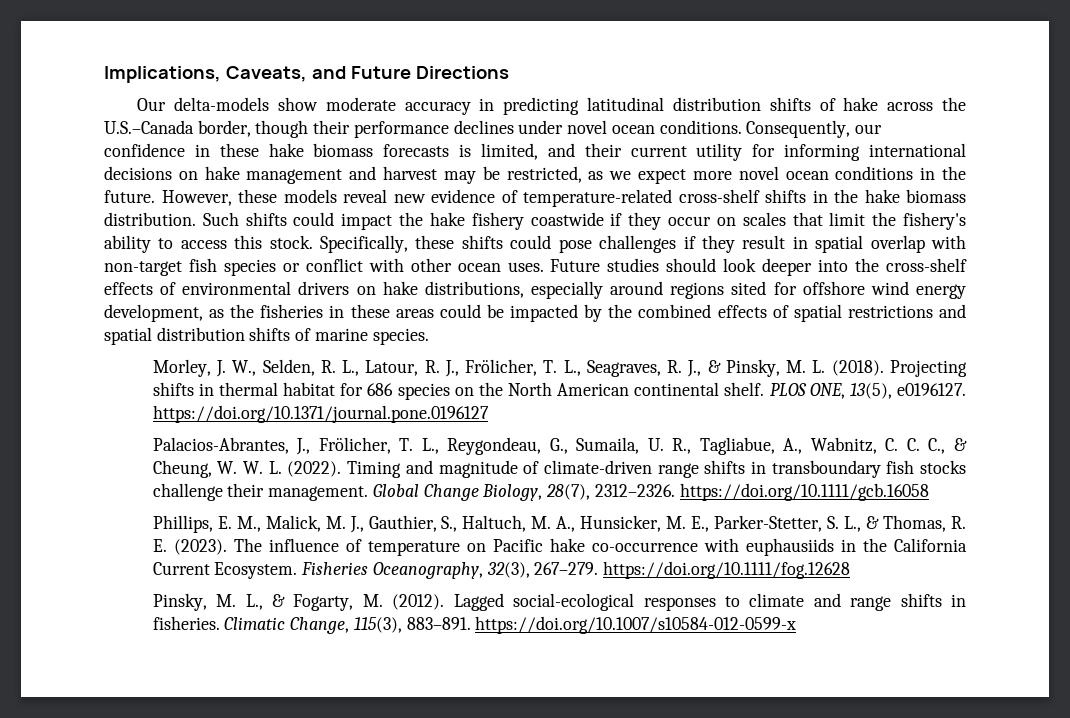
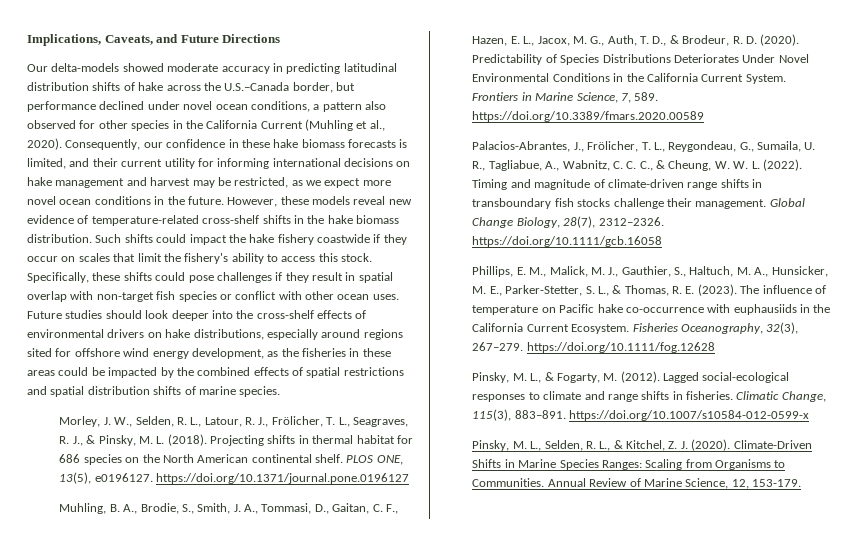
- Our delta-models show moderate accuracy in predicting latitudinal distribution shifts of hake across the U.S.–Canada border, though their performance declines under novel ocean conditions.
+ Our delta-models showed moderate accuracy in predicting latitudinal distribution shifts of hake across the U.S.–Canada border, but performance declined under novel ocean conditions, a pattern also observed for other species in the California Current (Muhling et al., 2020).
+ Muhling, B. A., Brodie, S., Smith, J. A., Tommasi, D., Gaitan, C. F., Hazen, E. L., Jacox, M. G., Auth, T. D., & Brodeur, R. D. (2020). Predictability of Species Distributions Deteriorates Under Novel Environmental Conditions in the California Current System. Frontiers in Marine Science, 7, 589. https://doi.org/10.3389/fmars.2020.00589
+ Pinsky, M. L., Selden, R. L., & Kitchel, Z. J. (2020). Climate-Driven Shifts in Marine Species Ranges: Scaling from Organisms to Communities. Annual Review of Marine Science, 12, 153-179.

